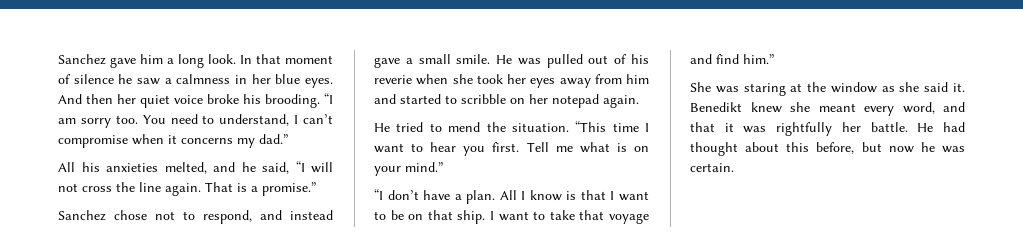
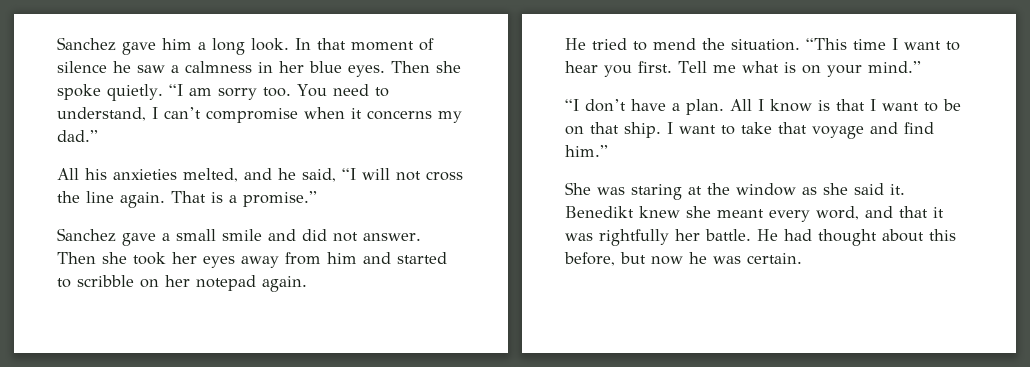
- And then her quiet voice broke his brooding.
+ Then she spoke quietly.
- Sanchez chose not to respond, and instead gave a small smile. He was pulled out of his reverie when she took her eyes away from him and started to scribble on her notepad again.
+ Sanchez gave a small smile and did not answer. Then she took her eyes away from him and started to scribble on her notepad again.

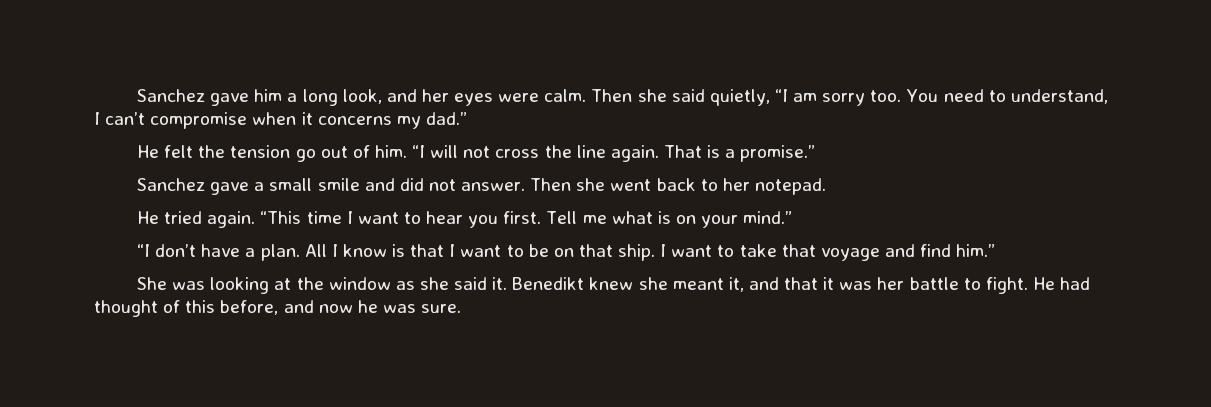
- Sanchez gave him a long look. In that moment of silence he saw a calmness in her blue eyes. Then she spoke quietly. “I am sorry too.
+ Sanchez gave him a long look, and her eyes were calm. Then she said quietly, “I am sorry too.
- All his anxieties melted, and he said, “I will not cross the line again.
+ He felt the tension go out of him. “I will not cross the line again.
- Then she took her eyes away from him and started to scribble on her notepad again.
- He tried to mend the situation.
+ Then she went back to her notepad.
+ He tried again.
- She was staring at the window as she said it.
+ She was looking at the window as she said it.
- Benedikt knew she meant every word, and that it was rightfully her battle.
+ Benedikt knew she meant it, and that it was her battle to fight.
- He had thought about this before, but now he was certain.
+ He had thought of this before, and now he was sure.

